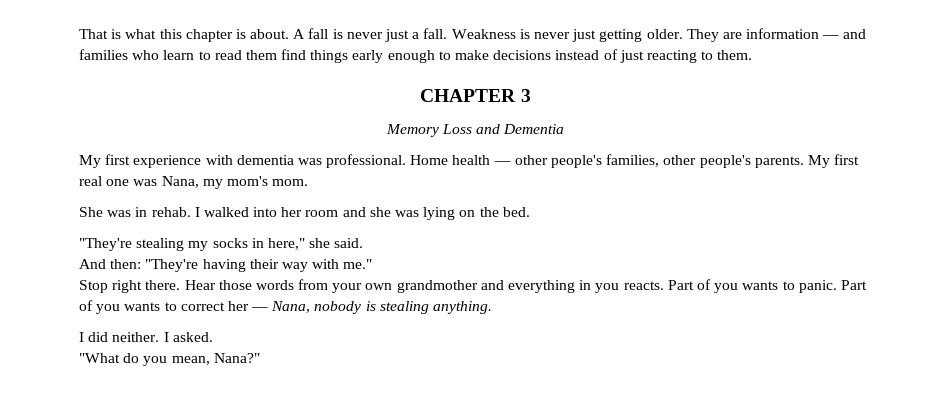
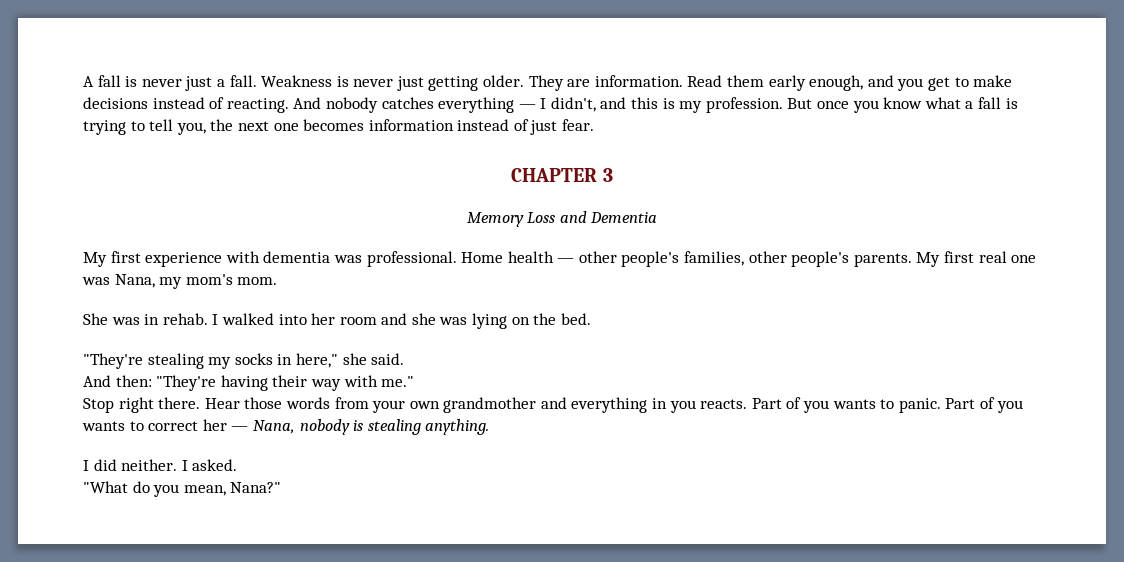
- That is what this chapter is about.
- They are information — and families who learn to read them find things early enough to make decisions instead of just reacting to them.
+ They are information. Read them early enough, and you get to make decisions instead of reacting. And nobody catches everything — I didn't, and this is my profession. But once you know what a fall is trying to tell you, the next one becomes information instead of just fear.

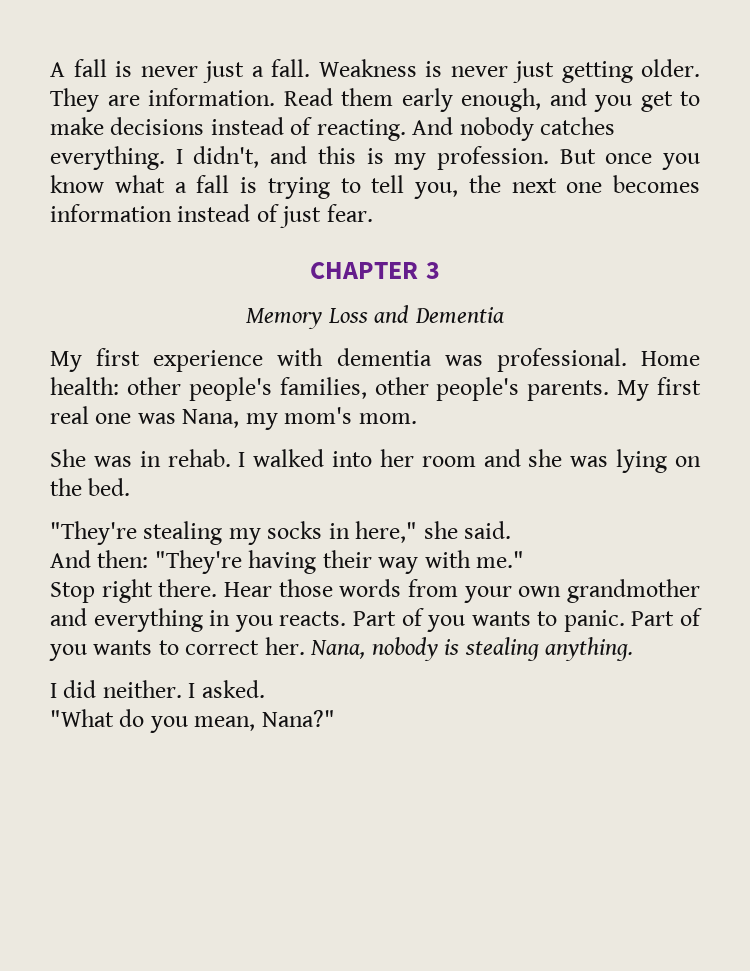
- And nobody catches everything — I didn't, and this is my profession.
+ And nobody catches everything. I didn't, and this is my profession.
- Home health — other people's families, other people's parents.
+ Home health: other people's families, other people's parents.
- Part of you wants to correct her — Nana, nobody is stealing anything.
+ Part of you wants to correct her. Nana, nobody is stealing anything.

